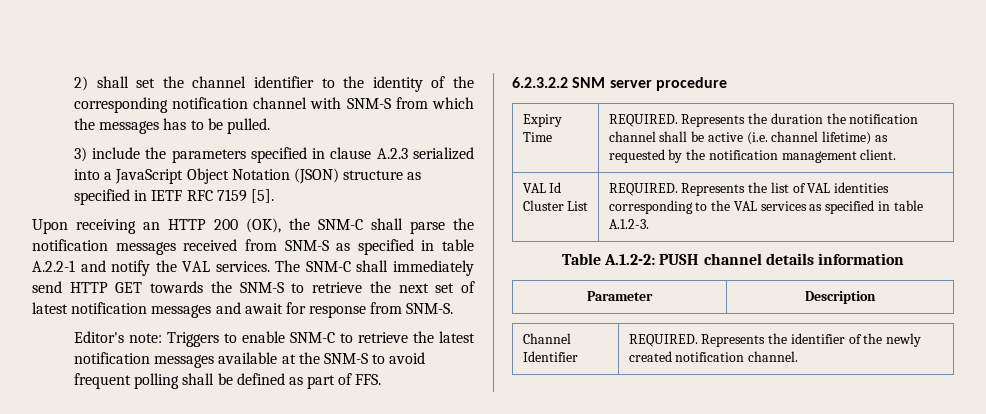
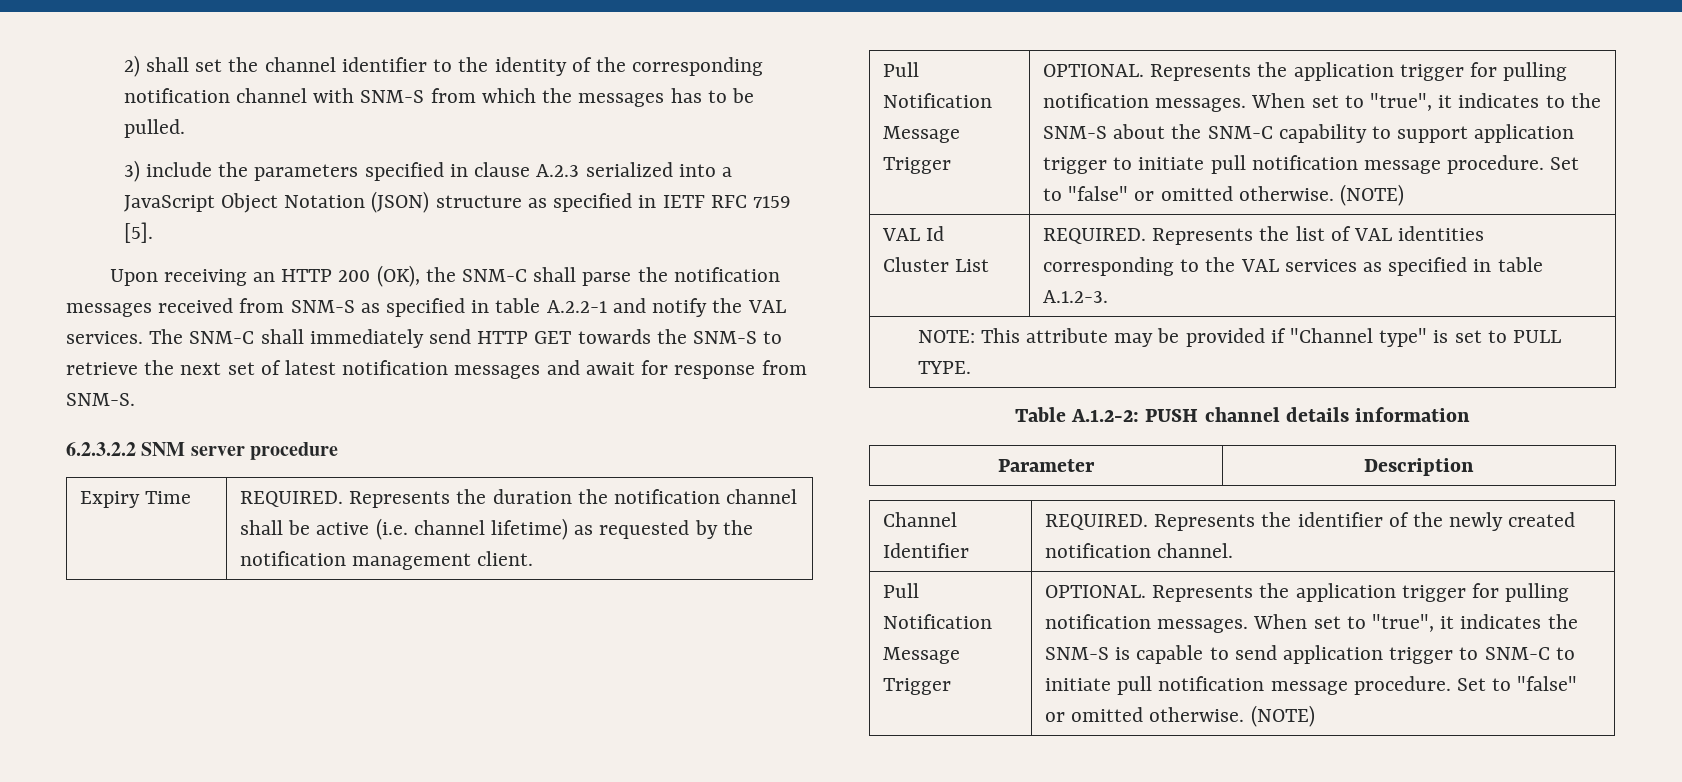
- Editor's note: Triggers to enable SNM-C to retrieve the latest notification messages available at the SNM-S to avoid frequent polling shall be defined as part of FFS.
+ Pull Notification Message Trigger | OPTIONAL. Represents the application trigger for pulling notification messages. When set to "true", it indicates to the SNM-S about the SNM-C capability to support application trigger to initiate pull notification message procedure. Set to "false" or omitted otherwise. (NOTE)
+ NOTE: This attribute may be provided if "Channel type" is set to PULL TYPE.
+ Pull Notification Message Trigger | OPTIONAL. Represents the application trigger for pulling notification messages. When set to "true", it indicates the SNM-S is capable to send application trigger to SNM-C to initiate pull notification message procedure. Set to "false" or omitted otherwise. (NOTE)

